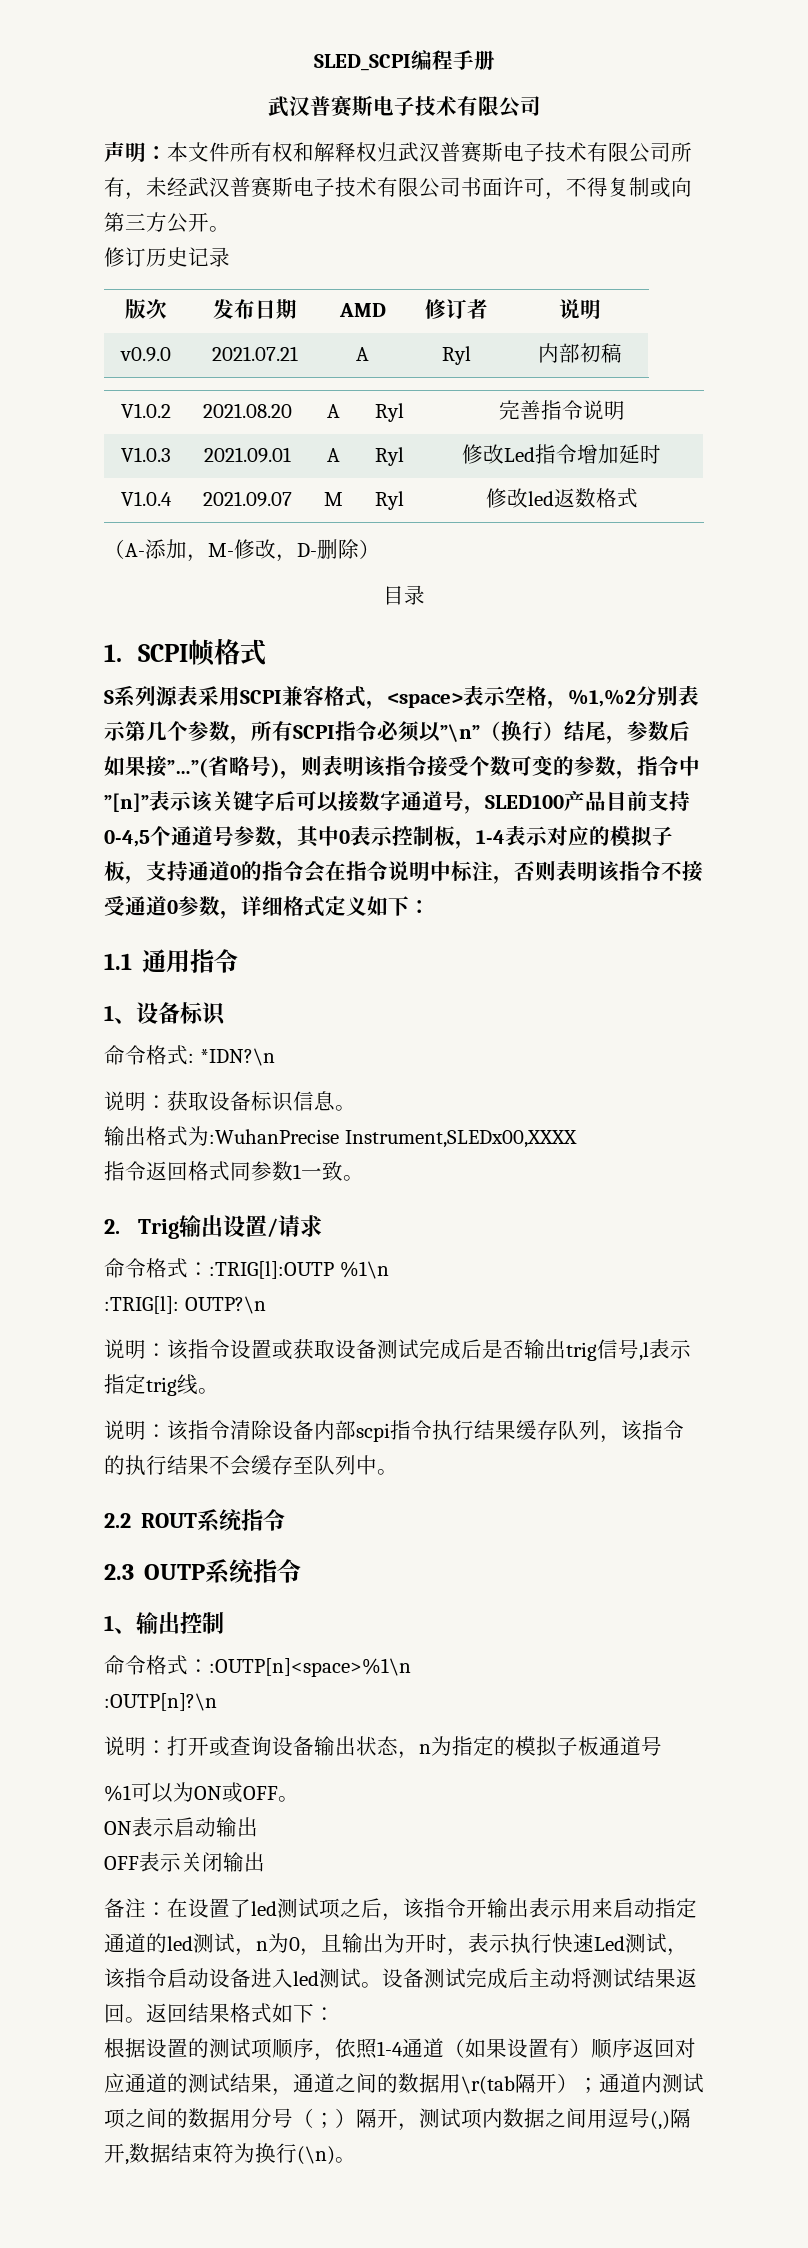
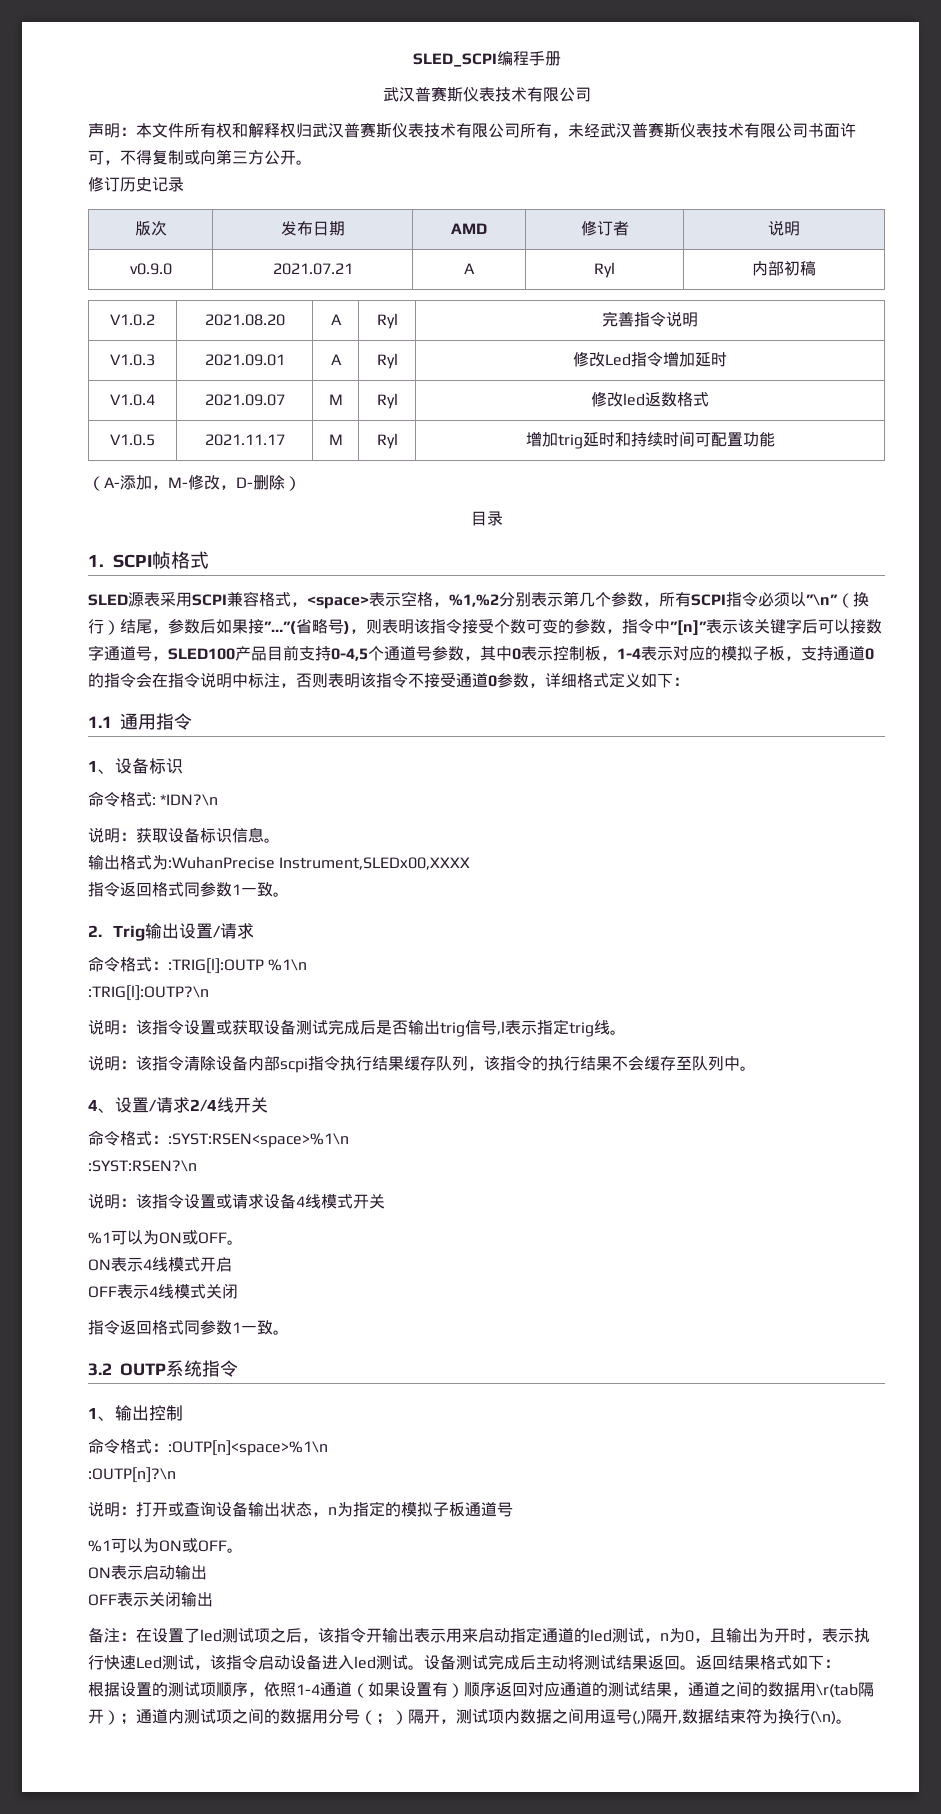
  SLED_SCPI编程手册
- 武汉普赛斯电子技术有限公司
+ 武汉普赛斯仪表技术有限公司
- 声明：本文件所有权和解释权归武汉普赛斯电子技术有限公司所有，未经武汉普赛斯电子技术有限公司书面许可，不得复制或向第三方公开。
+ 声明：本文件所有权和解释权归武汉普赛斯仪表技术有限公司所有，未经武汉普赛斯仪表技术有限公司书面许可，不得复制或向第三方公开。
+ V1.0.5 | 2021.11.17 | M | Ryl | 增加trig延时和持续时间可配置功能
- S系列源表采用SCPI兼容格式，<space>表示空格，%1,%2分别表示第几个参数，所有SCPI指令必须以”\n”（换行）结尾，参数后如果接”…”(省略号)，则表明该指令接受个数可变的参数，指令中”[n]”表示该关键字后可以接数字通道号，SLED100产品目前支持0-4,5个通道号参数，其中0表示控制板，1-4表示对应的模拟子板，支持通道0的指令会在指令说明中标注，否则表明该指令不接受通道0参数，详细格式定义如下：
+ SLED源表采用SCPI兼容格式，<space>表示空格，%1,%2分别表示第几个参数，所有SCPI指令必须以”\n”（换行）结尾，参数后如果接”…”(省略号)，则表明该指令接受个数可变的参数，指令中”[n]”表示该关键字后可以接数字通道号，SLED100产品目前支持0-4,5个通道号参数，其中0表示控制板，1-4表示对应的模拟子板，支持通道0的指令会在指令说明中标注，否则表明该指令不接受通道0参数，详细格式定义如下：
- :TRIG[l]: OUTP?\n
+ :TRIG[l]:OUTP?\n
- 2.2 ROUT系统指令
- 2.3 OUTP系统指令
+ 4、设置/请求2/4线开关
+ 命令格式：:SYST:RSEN<space>%1\n
+ :SYST:RSEN?\n
+ 说明：该指令设置或请求设备4线模式开关
+ %1可以为ON或OFF。
+ ON表示4线模式开启
+ OFF表示4线模式关闭
+ 指令返回格式同参数1一致。
+ 3.2 OUTP系统指令

